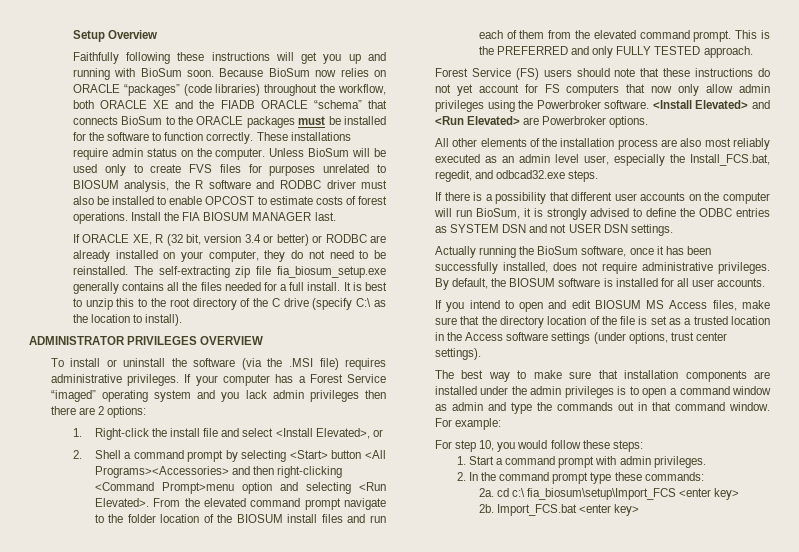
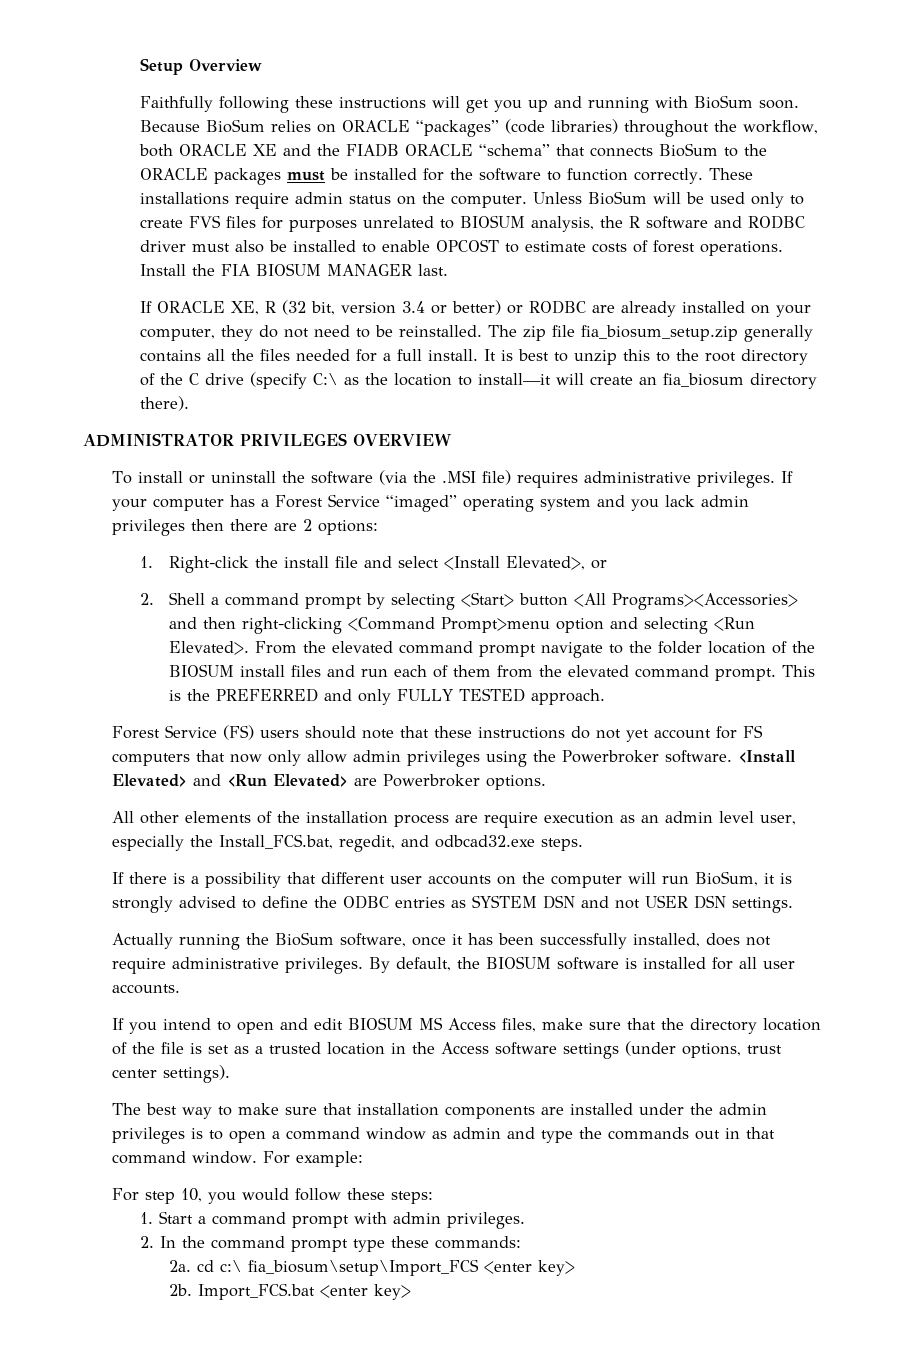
- Because BioSum now relies on ORACLE “packages” (code libraries) throughout the workflow, both ORACLE XE and the FIADB ORACLE “schema” that connects BioSum to the ORACLE packages must be installed for the software to function correctly.
+ Because BioSum relies on ORACLE “packages” (code libraries) throughout the workflow, both ORACLE XE and the FIADB ORACLE “schema” that connects BioSum to the ORACLE packages must be installed for the software to function correctly.
- The self-extracting zip file fia_biosum_setup.exe generally contains all the files needed for a full install.
+ The zip file fia_biosum_setup.zip generally contains all the files needed for a full install.
- It is best to unzip this to the root directory of the C drive (specify C:\ as the location to install).
+ It is best to unzip this to the root directory of the C drive (specify C:\ as the location to install—it will create an fia_biosum directory there).
- All other elements of the installation process are also most reliably executed as an admin level user, especially the Install_FCS.bat, regedit, and odbcad32.exe steps.
+ All other elements of the installation process are require execution as an admin level user, especially the Install_FCS.bat, regedit, and odbcad32.exe steps.

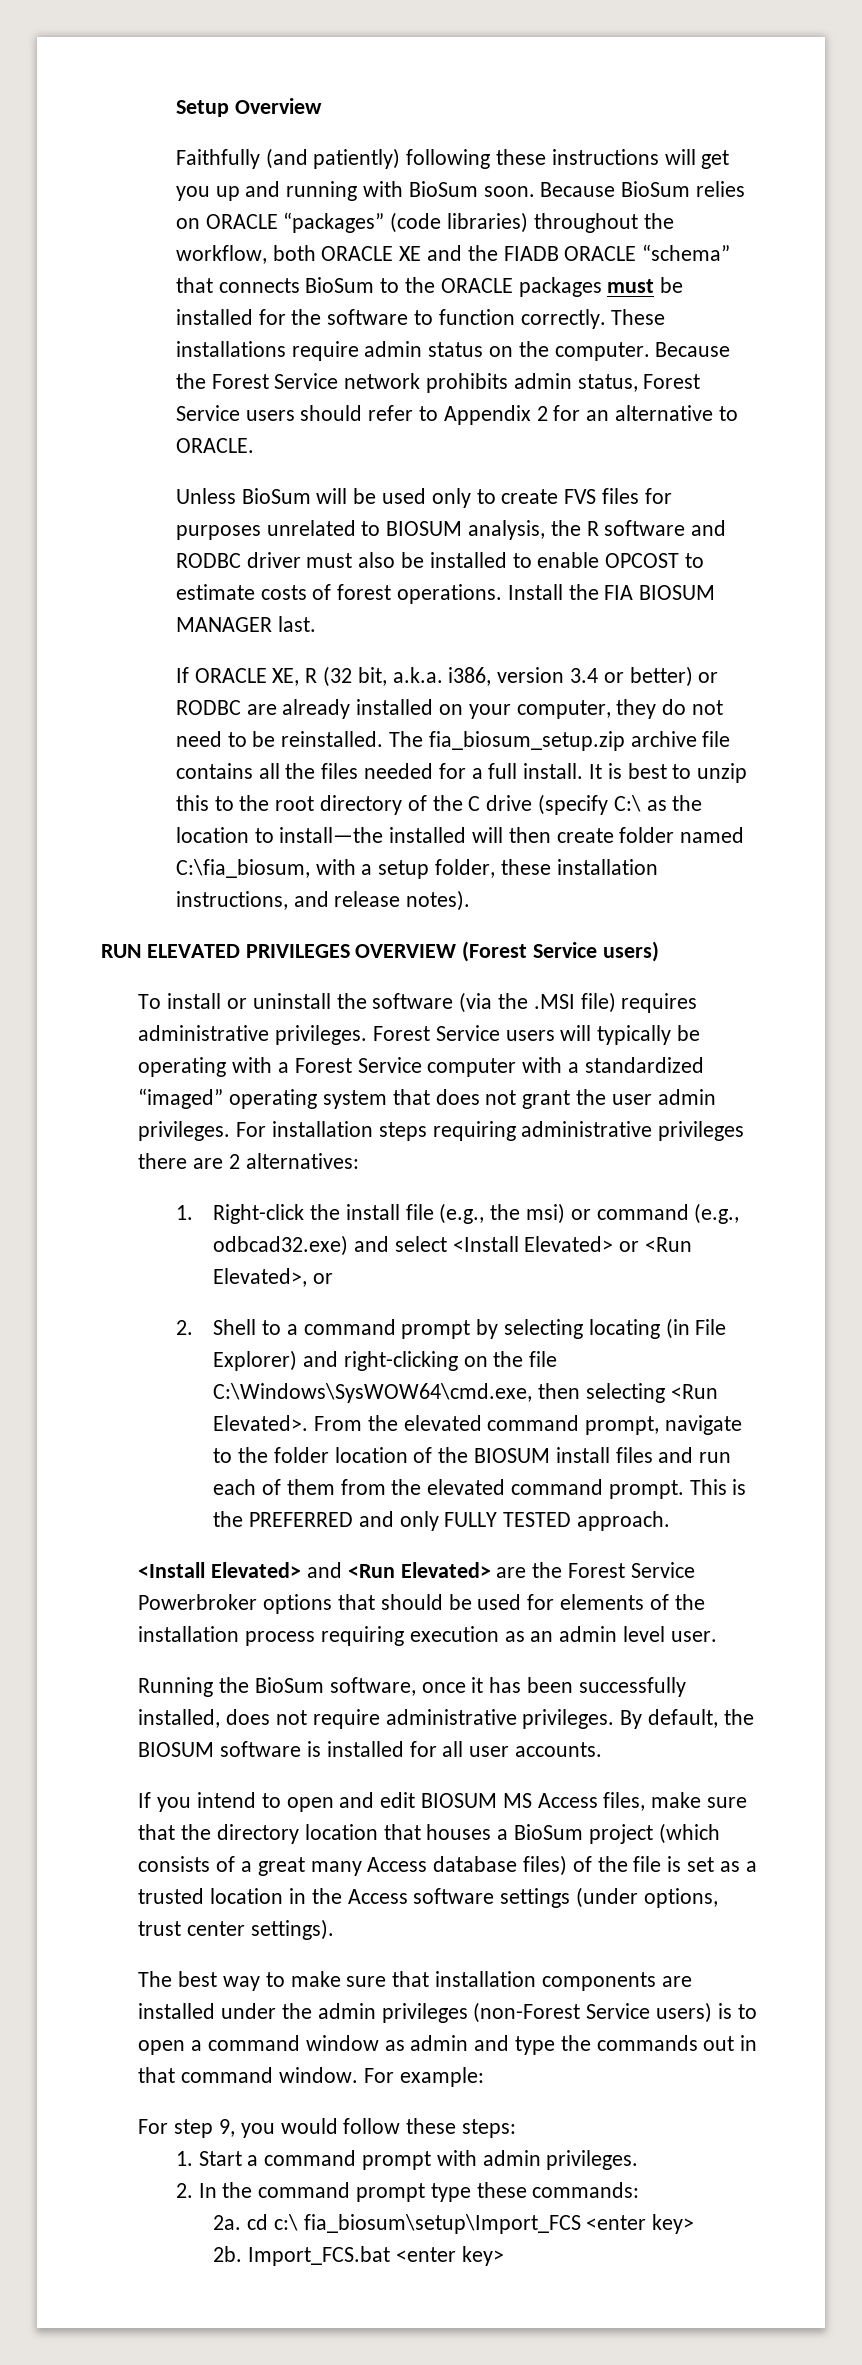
- Faithfully following these instructions will get you up and running with BioSum soon.
+ Faithfully (and patiently) following these instructions will get you up and running with BioSum soon.
- These installations require admin status on the computer. Unless BioSum will be used only to create FVS files for purposes unrelated to BIOSUM analysis, the R software and RODBC driver must also be installed to enable OPCOST to estimate costs of forest operations.
+ These installations require admin status on the computer. Because the Forest Service network prohibits admin status, Forest Service users should refer to Appendix 2 for an alternative to ORACLE.
+ Unless BioSum will be used only to create FVS files for purposes unrelated to BIOSUM analysis, the R software and RODBC driver must also be installed to enable OPCOST to estimate costs of forest operations.
- If ORACLE XE, R (32 bit, version 3.4 or better) or RODBC are already installed on your computer, they do not need to be reinstalled.
+ If ORACLE XE, R (32 bit, a.k.a. i386, version 3.4 or better) or RODBC are already installed on your computer, they do not need to be reinstalled.
- The zip file fia_biosum_setup.zip generally contains all the files needed for a full install.
+ The fia_biosum_setup.zip archive file contains all the files needed for a full install.
- It is best to unzip this to the root directory of the C drive (specify C:\ as the location to install—it will create an fia_biosum directory there).
- ADMINISTRATOR PRIVILEGES OVERVIEW
+ It is best to unzip this to the root directory of the C drive (specify C:\ as the location to install—the installed will then create folder named C:\fia_biosum, with a setup folder, these installation instructions, and release notes).
+ RUN ELEVATED PRIVILEGES OVERVIEW (Forest Service users)
- If your computer has a Forest Service “imaged” operating system and you lack admin privileges then there are 2 options:
+ Forest Service users will typically be operating with a Forest Service computer with a standardized “imaged” operating system that does not grant the user admin privileges. For installation steps requiring administrative privileges there are 2 alternatives:
- 1. Right-click the install file and select <Install Elevated>, or
+ 1. Right-click the install file (e.g., the msi) or command (e.g., odbcad32.exe) and select <Install Elevated> or <Run Elevated>, or
- 2. Shell a command prompt by selecting <Start> button <All Programs><Accessories> and then right-clicking <Command Prompt>menu option and selecting <Run Elevated>.
+ 2. Shell to a command prompt by selecting locating (in File Explorer) and right-clicking on the file C:\Windows\SysWOW64\cmd.exe, then selecting <Run Elevated>.
- From the elevated command prompt navigate to the folder location of the BIOSUM install files and run each of them from the elevated command prompt.
+ From the elevated command prompt, navigate to the folder location of the BIOSUM install files and run each of them from the elevated command prompt.
- Forest Service (FS) users should note that these instructions do not yet account for FS computers that now only allow admin privileges using the Powerbroker software. <Install Elevated> and <Run Elevated> are Powerbroker options.
- All other elements of the installation process are require execution as an admin level user, especially the Install_FCS.bat, regedit, and odbcad32.exe steps.
- If there is a possibility that different user accounts on the computer will run BioSum, it is strongly advised to define the ODBC entries as SYSTEM DSN and not USER DSN settings.
- Actually running the BioSum software, once it has been successfully installed, does not require administrative privileges.
+ <Install Elevated> and <Run Elevated> are the Forest Service Powerbroker options that should be used for elements of the installation process requiring execution as an admin level user.
+ Running the BioSum software, once it has been successfully installed, does not require administrative privileges.
- If you intend to open and edit BIOSUM MS Access files, make sure that the directory location of the file is set as a trusted location in the Access software settings (under options, trust center settings).
+ If you intend to open and edit BIOSUM MS Access files, make sure that the directory location that houses a BioSum project (which consists of a great many Access database files) of the file is set as a trusted location in the Access software settings (under options, trust center settings).
- The best way to make sure that installation components are installed under the admin privileges is to open a command window as admin and type the commands out in that command window.
+ The best way to make sure that installation components are installed under the admin privileges (non-Forest Service users) is to open a command window as admin and type the commands out in that command window.
- For step 10, you would follow these steps:
+ For step 9, you would follow these steps:

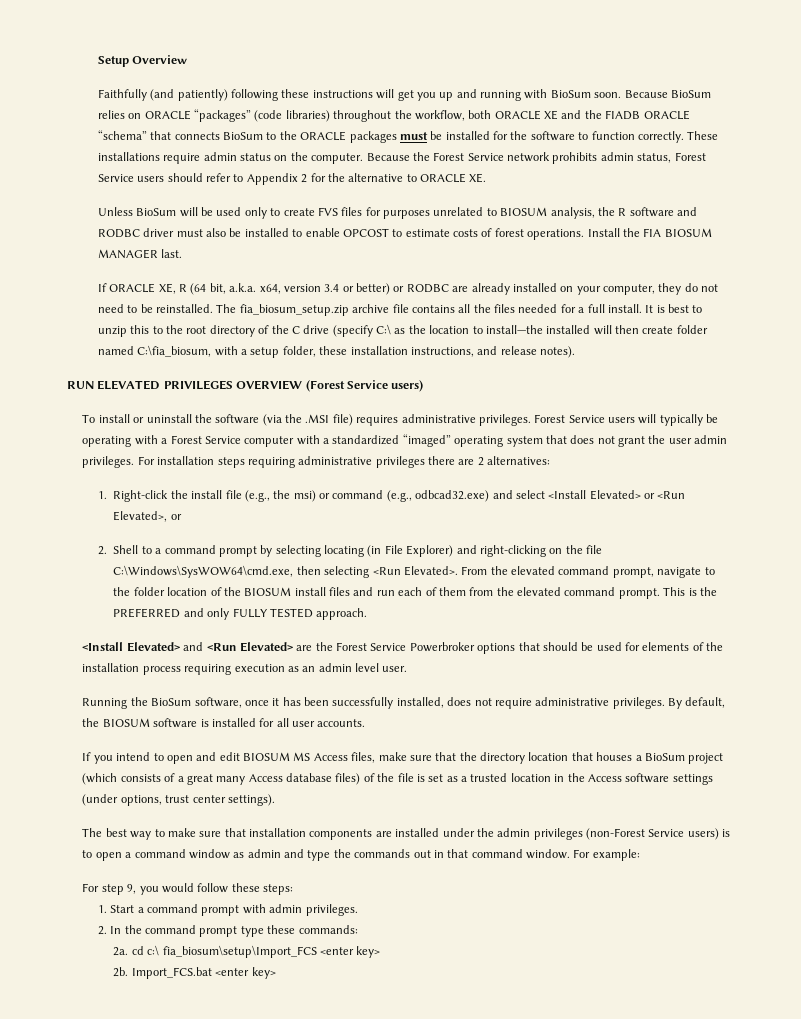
- Because the Forest Service network prohibits admin status, Forest Service users should refer to Appendix 2 for an alternative to ORACLE.
+ Because the Forest Service network prohibits admin status, Forest Service users should refer to Appendix 2 for the alternative to ORACLE XE.
- If ORACLE XE, R (32 bit, a.k.a. i386, version 3.4 or better) or RODBC are already installed on your computer, they do not need to be reinstalled.
+ If ORACLE XE, R (64 bit, a.k.a. x64, version 3.4 or better) or RODBC are already installed on your computer, they do not need to be reinstalled.

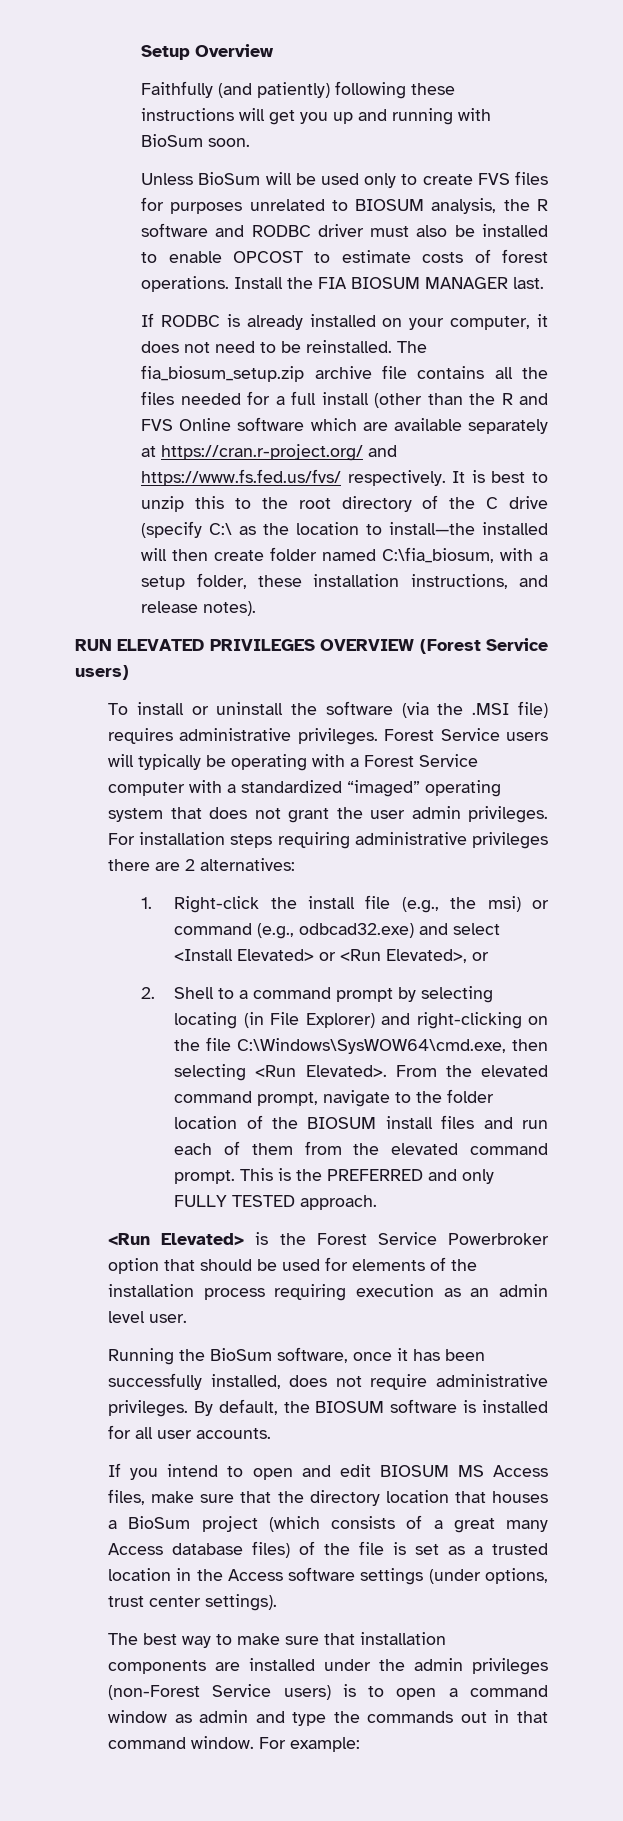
- Because BioSum relies on ORACLE “packages” (code libraries) throughout the workflow, both ORACLE XE and the FIADB ORACLE “schema” that connects BioSum to the ORACLE packages must be installed for the software to function correctly. These installations require admin status on the computer. Because the Forest Service network prohibits admin status, Forest Service users should refer to Appendix 2 for the alternative to ORACLE XE.
- If ORACLE XE, R (64 bit, a.k.a. x64, version 3.4 or better) or RODBC are already installed on your computer, they do not need to be reinstalled.
+ If RODBC is already installed on your computer, it does not need to be reinstalled.
- The fia_biosum_setup.zip archive file contains all the files needed for a full install.
+ The fia_biosum_setup.zip archive file contains all the files needed for a full install (other than the R and FVS Online software which are available separately at https://cran.r-project.org/ and https://www.fs.fed.us/fvs/ respectively.
- <Install Elevated> and <Run Elevated> are the Forest Service Powerbroker options that should be used for elements of the installation process requiring execution as an admin level user.
+ <Run Elevated> is the Forest Service Powerbroker option that should be used for elements of the installation process requiring execution as an admin level user.
- For step 9, you would follow these steps:
- 1. Start a command prompt with admin privileges.
- 2. In the command prompt type these commands:
- 2a. cd c:\ fia_biosum\setup\Import_FCS <enter key>
- 2b. Import_FCS.bat <enter key>

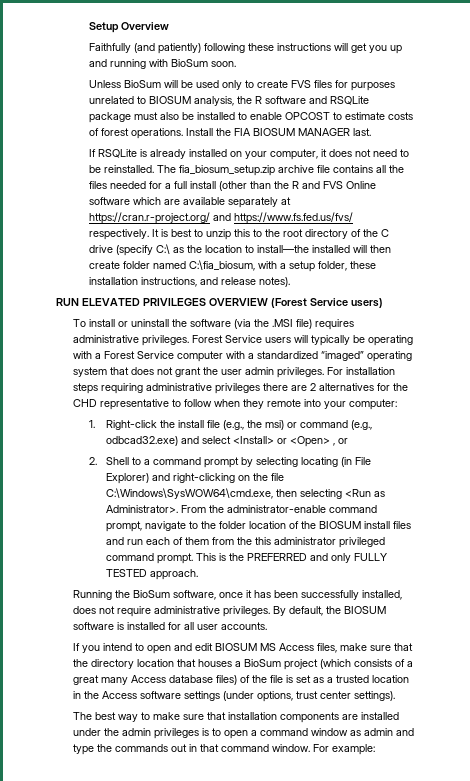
- Unless BioSum will be used only to create FVS files for purposes unrelated to BIOSUM analysis, the R software and RODBC driver must also be installed to enable OPCOST to estimate costs of forest operations.
+ Unless BioSum will be used only to create FVS files for purposes unrelated to BIOSUM analysis, the R software and RSQLite package must also be installed to enable OPCOST to estimate costs of forest operations.
- If RODBC is already installed on your computer, it does not need to be reinstalled.
+ If RSQLite is already installed on your computer, it does not need to be reinstalled.
- For installation steps requiring administrative privileges there are 2 alternatives:
+ For installation steps requiring administrative privileges there are 2 alternatives for the CHD representative to follow when they remote into your computer:
- 1. Right-click the install file (e.g., the msi) or command (e.g., odbcad32.exe) and select <Install Elevated> or <Run Elevated>, or
+ 1. Right-click the install file (e.g., the msi) or command (e.g., odbcad32.exe) and select <Install> or <Open> , or
- 2. Shell to a command prompt by selecting locating (in File Explorer) and right-clicking on the file C:\Windows\SysWOW64\cmd.exe, then selecting <Run Elevated>.
+ 2. Shell to a command prompt by selecting locating (in File Explorer) and right-clicking on the file C:\Windows\SysWOW64\cmd.exe, then selecting <Run as Administrator>.
- From the elevated command prompt, navigate to the folder location of the BIOSUM install files and run each of them from the elevated command prompt.
+ From the administrator-enable command prompt, navigate to the folder location of the BIOSUM install files and run each of them from the this administrator privileged command prompt.
- <Run Elevated> is the Forest Service Powerbroker option that should be used for elements of the installation process requiring execution as an admin level user.
- The best way to make sure that installation components are installed under the admin privileges (non-Forest Service users) is to open a command window as admin and type the commands out in that command window.
+ The best way to make sure that installation components are installed under the admin privileges is to open a command window as admin and type the commands out in that command window.

